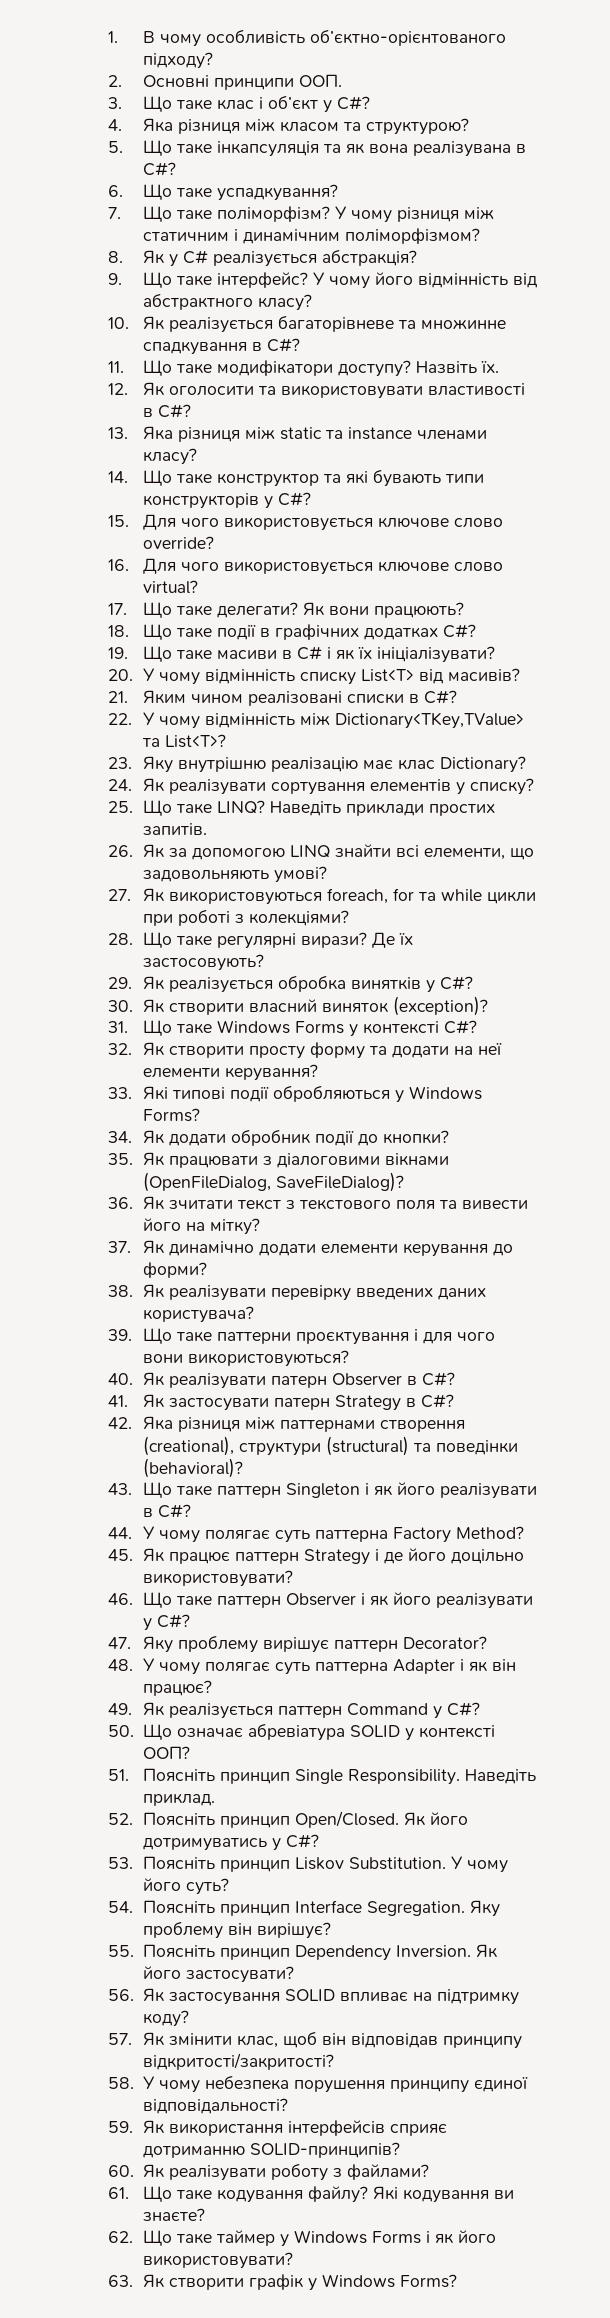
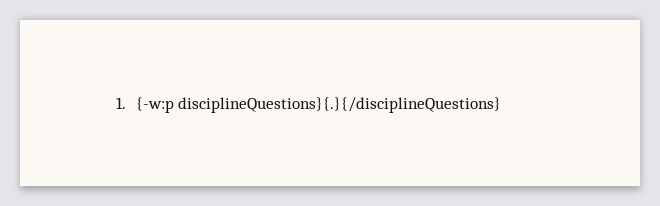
- 1. В чому особливість об’єктно-орієнтованого підходу?
- 2. Основні принципи ООП.
- 3. Що таке клас і об’єкт у C#?
- 4. Яка різниця між класом та структурою?
- 5. Що таке інкапсуляція та як вона реалізувана в C#?
- 6. Що таке успадкування?
- 7. Що таке поліморфізм? У чому різниця між статичним і динамічним поліморфізмом?
- 8. Як у C# реалізується абстракція?
- 9. Що таке інтерфейс? У чому його відмінність від абстрактного класу?
- 10. Як реалізується багаторівневе та множинне спадкування в C#?
- 11. Що таке модифікатори доступу? Назвіть їх.
- 12. Як оголосити та використовувати властивості в C#?
- 13. Яка різниця між static та instance членами класу?
- 14. Що таке конструктор та які бувають типи конструкторів у C#?
- 15. Для чого використовується ключове слово override?
- 16. Для чого використовується ключове слово virtual?
- 17. Що таке делегати? Як вони працюють?
- 18. Що таке події в графічних додатках C#?
- 19. Що таке масиви в C# і як їх ініціалізувати?
- 20. У чому відмінність списку List<T> від масивів?
- 21. Яким чином реалізовані списки в C#?
- 22. У чому відмінність між Dictionary<TKey,TValue> та List<T>?
- 23. Яку внутрішню реалізацію має клас Dictionary?
- 24. Як реалізувати сортування елементів у списку?
- 25. Що таке LINQ? Наведіть приклади простих запитів.
- 26. Як за допомогою LINQ знайти всі елементи, що задовольняють умові?
- 27. Як використовуються foreach, for та while цикли при роботі з колекціями?
- 28. Що таке регулярні вирази? Де їх застосовують?
- 29. Як реалізується обробка винятків у C#?
- 30. Як створити власний виняток (exception)?
- 31. Що таке Windows Forms у контексті C#?
- 32. Як створити просту форму та додати на неї елементи керування?
- 33. Які типові події обробляються у Windows Forms?
- 34. Як додати обробник події до кнопки?
- 35. Як працювати з діалоговими вікнами (OpenFileDialog, SaveFileDialog)?
- 36. Як зчитати текст з текстового поля та вивести його на мітку?
- 37. Як динамічно додати елементи керування до форми?
- 38. Як реалізувати перевірку введених даних користувача?
- 39. Що таке паттерни проєктування і для чого вони використовуються?
- 40. Як реалізувати патерн Observer в C#?
- 41. Як застосувати патерн Strategy в С#?
- 42. Яка різниця між паттернами створення (creational), структури (structural) та поведінки (behavioral)?
- 43. Що таке паттерн Singleton і як його реалізувати в C#?
- 44. У чому полягає суть паттерна Factory Method?
- 45. Як працює паттерн Strategy і де його доцільно використовувати?
- 46. Що таке паттерн Observer і як його реалізувати у C#?
- 47. Яку проблему вирішує паттерн Decorator?
- 48. У чому полягає суть паттерна Adapter і як він працює?
- 49. Як реалізується паттерн Command у C#?
- 50. Що означає абревіатура SOLID у контексті ООП?
- 51. Поясніть принцип Single Responsibility. Наведіть приклад.
- 52. Поясніть принцип Open/Closed. Як його дотримуватись у C#?
- 53. Поясніть принцип Liskov Substitution. У чому його суть?
- 54. Поясніть принцип Interface Segregation. Яку проблему він вирішує?
- 55. Поясніть принцип Dependency Inversion. Як його застосувати?
- 56. Як застосування SOLID впливає на підтримку коду?
- 57. Як змінити клас, щоб він відповідав принципу відкритості/закритості?
- 58. У чому небезпека порушення принципу єдиної відповідальності?
- 59. Як використання інтерфейсів сприяє дотриманню SOLID-принципів?
- 60. Як реалізувати роботу з файлами?
- 61. Що таке кодування файлу? Які кодування ви знаєте?
- 62. Що таке таймер у Windows Forms і як його використовувати?
- 63. Як створити графік у Windows Forms?
+ 1. {-w:p disciplineQuestions}{.}{/disciplineQuestions}

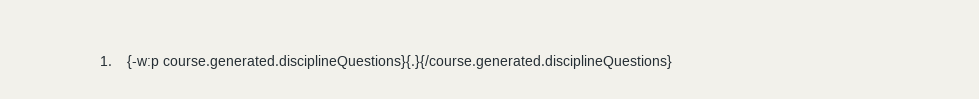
- 1. {-w:p disciplineQuestions}{.}{/disciplineQuestions}
+ 1. {-w:p course.generated.disciplineQuestions}{.}{/course.generated.disciplineQuestions}

